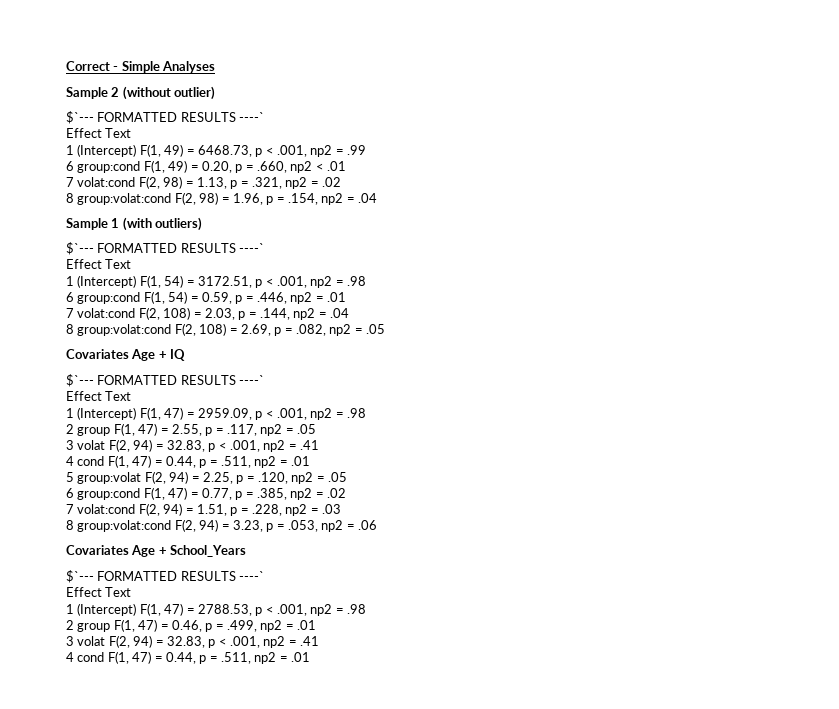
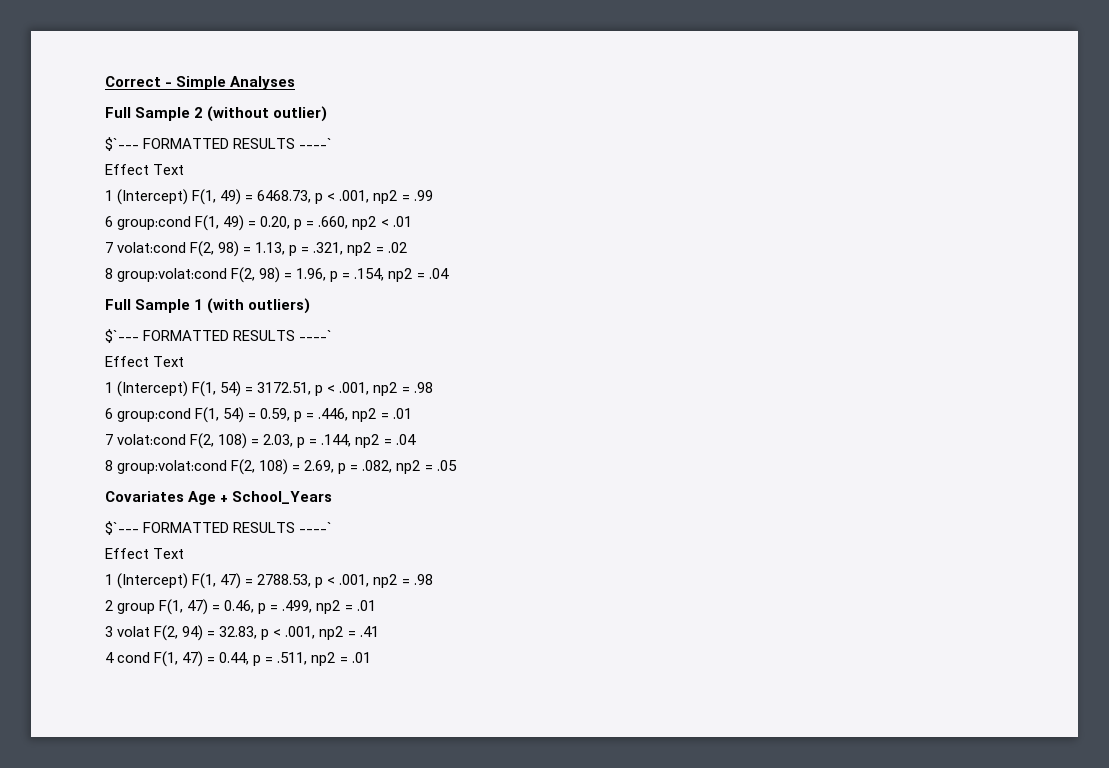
- Sample 2 (without outlier)
+ Full Sample 2 (without outlier)
- Sample 1 (with outliers)
+ Full Sample 1 (with outliers)
- Covariates Age + IQ
- $`--- FORMATTED RESULTS ----`
- Effect Text
- 1 (Intercept) F(1, 47) = 2959.09, p < .001, np2 = .98
- 2 group F(1, 47) = 2.55, p = .117, np2 = .05
- 3 volat F(2, 94) = 32.83, p < .001, np2 = .41
- 4 cond F(1, 47) = 0.44, p = .511, np2 = .01
- 5 group:volat F(2, 94) = 2.25, p = .120, np2 = .05
- 6 group:cond F(1, 47) = 0.77, p = .385, np2 = .02
- 7 volat:cond F(2, 94) = 1.51, p = .228, np2 = .03
- 8 group:volat:cond F(2, 94) = 3.23, p = .053, np2 = .06

